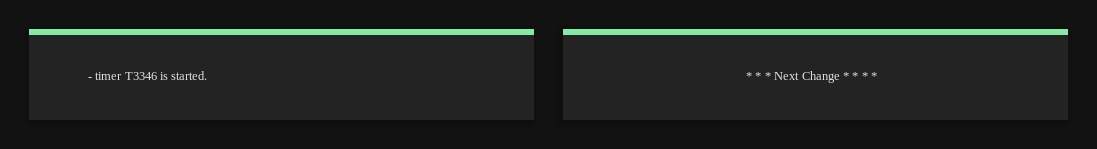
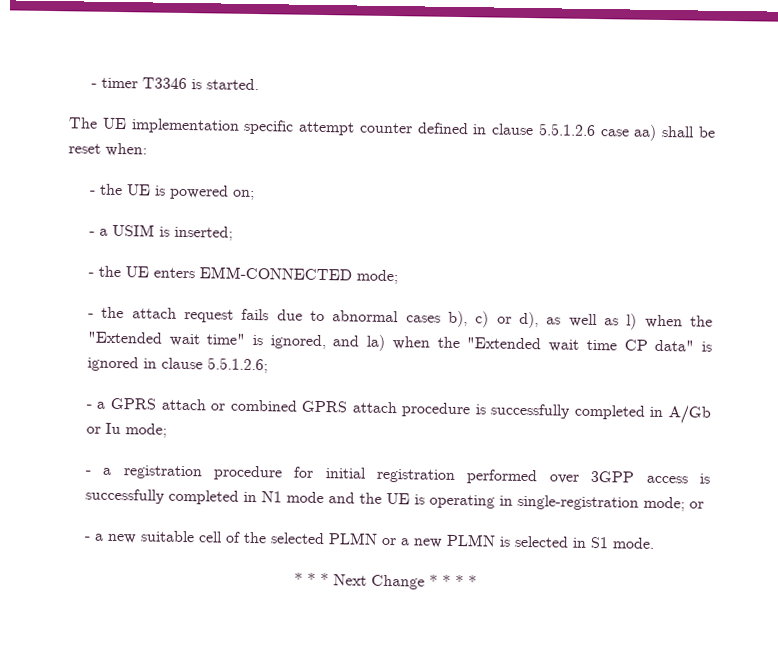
+ The UE implementation specific attempt counter defined in clause 5.5.1.2.6 case aa) shall be reset when:
+ - the UE is powered on;
+ - a USIM is inserted;
+ - the UE enters EMM-CONNECTED mode;
+ - the attach request fails due to abnormal cases b), c) or d), as well as l) when the "Extended wait time" is ignored, and la) when the "Extended wait time CP data" is ignored in clause 5.5.1.2.6;
+ - a GPRS attach or combined GPRS attach procedure is successfully completed in A/Gb or Iu mode;
+ - a registration procedure for initial registration performed over 3GPP access is successfully completed in N1 mode and the UE is operating in single-registration mode; or
+ - a new suitable cell of the selected PLMN or a new PLMN is selected in S1 mode.

